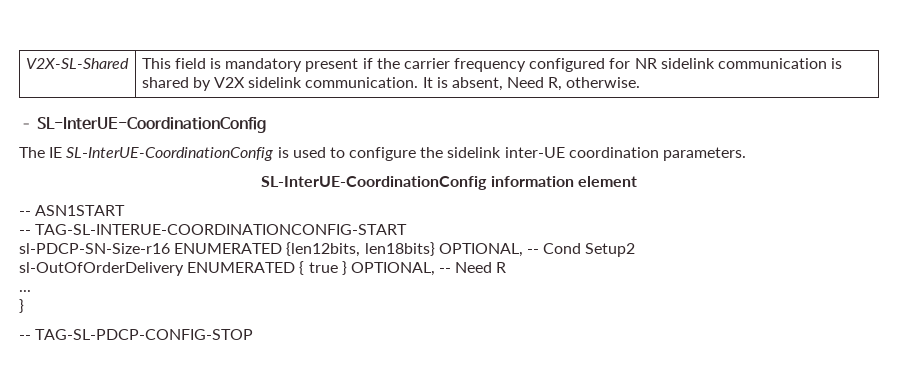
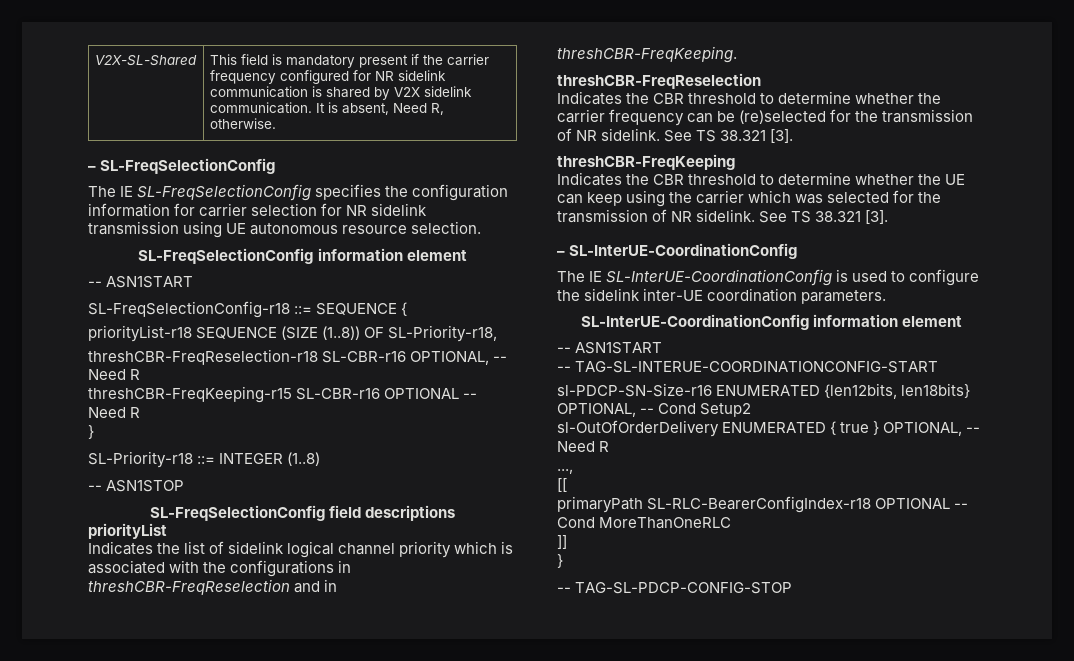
+ – SL-FreqSelectionConfig
+ The IE SL-FreqSelectionConfig specifies the configuration information for carrier selection for NR sidelink transmission using UE autonomous resource selection.
+ SL-FreqSelectionConfig information element
+ -- ASN1START
+ SL-FreqSelectionConfig-r18 ::= SEQUENCE {
+ priorityList-r18 SEQUENCE (SIZE (1..8)) OF SL-Priority-r18,
+ threshCBR-FreqReselection-r18 SL-CBR-r16 OPTIONAL, -- Need R
+ threshCBR-FreqKeeping-r15 SL-CBR-r16 OPTIONAL -- Need R
+ }
+ SL-Priority-r18 ::= INTEGER (1..8)
+ -- ASN1STOP
+ SL-FreqSelectionConfig field descriptions
+ priorityList
+ Indicates the list of sidelink logical channel priority which is associated with the configurations in threshCBR-FreqReselection and in threshCBR-FreqKeeping.
+ threshCBR-FreqReselection
+ Indicates the CBR threshold to determine whether the carrier frequency can be (re)selected for the transmission of NR sidelink. See TS 38.321 [3].
+ threshCBR-FreqKeeping
+ Indicates the CBR threshold to determine whether the UE can keep using the carrier which was selected for the transmission of NR sidelink. See TS 38.321 [3].
- ...
+ ...,
+ [[
+ primaryPath SL-RLC-BearerConfigIndex-r18 OPTIONAL -- Cond MoreThanOneRLC
+ ]]

